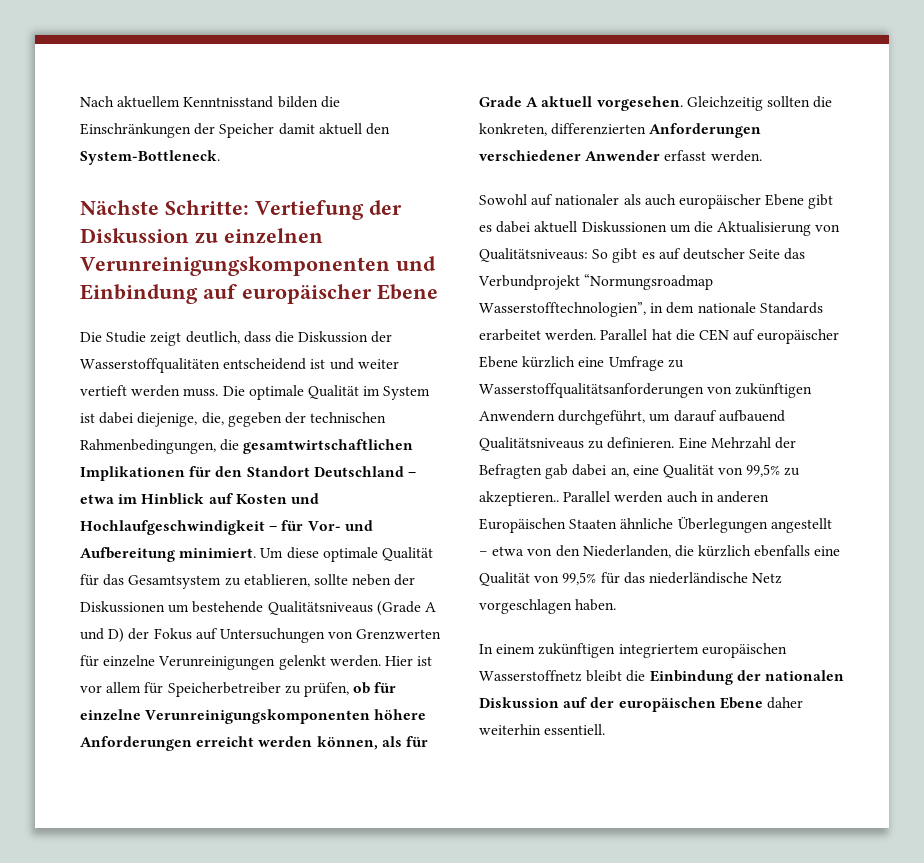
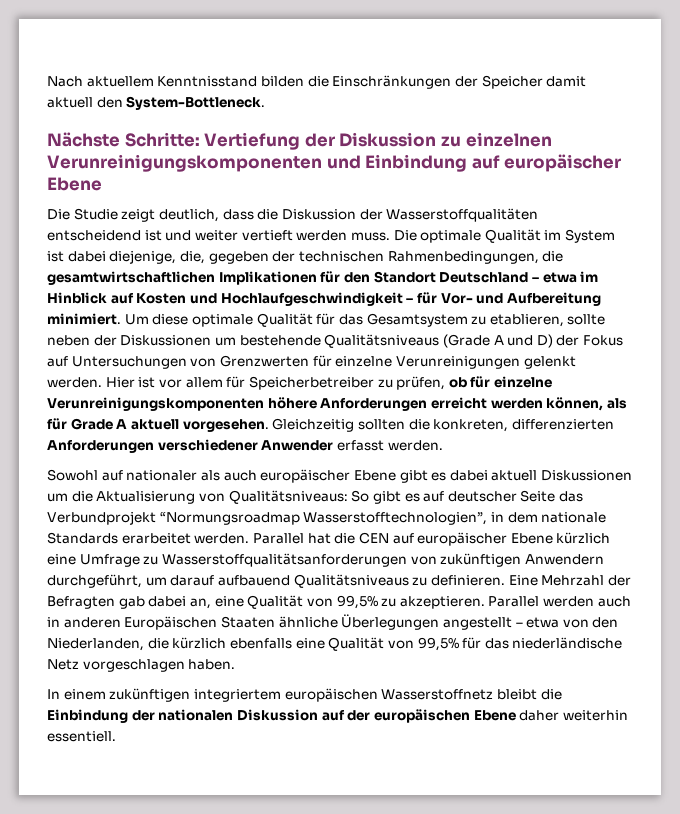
- Eine Mehrzahl der Befragten gab dabei an, eine Qualität von 99,5% zu akzeptieren..
+ Eine Mehrzahl der Befragten gab dabei an, eine Qualität von 99,5% zu akzeptieren.

